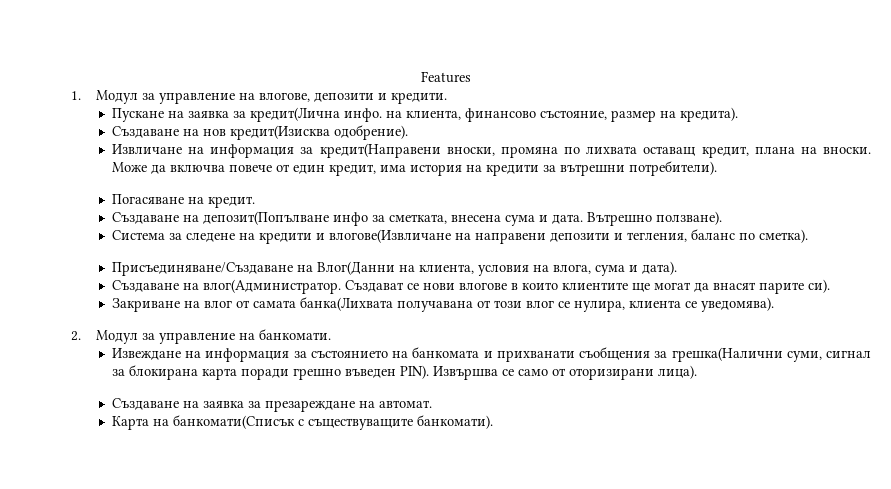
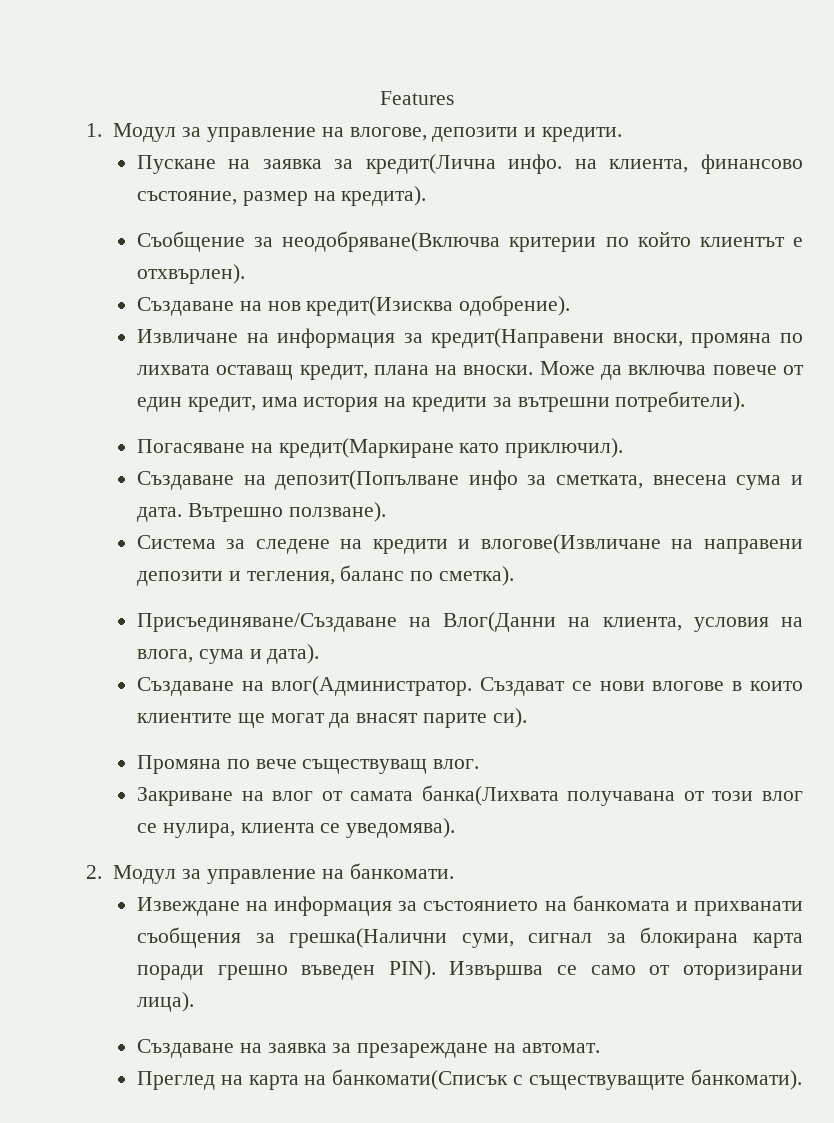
+ Съобщение за неодобряване(Включва критерии по който клиентът е отхвърлен).
- Погасяване на кредит.
+ Погасяване на кредит(Маркиране като приключил).
+ Промяна по вече съществуващ влог.
- Карта на банкомати(Списък с съществуващите банкомати).
+ Преглед на карта на банкомати(Списък с съществуващите банкомати).

